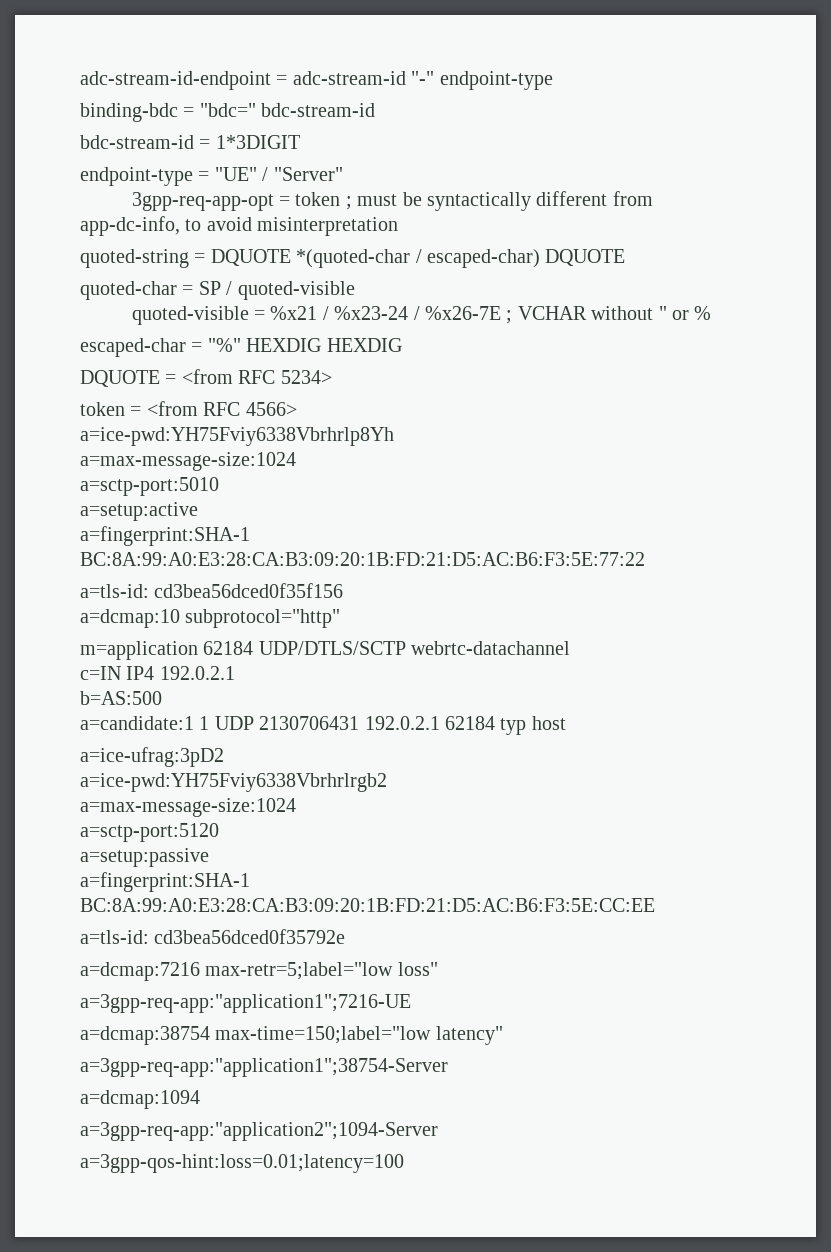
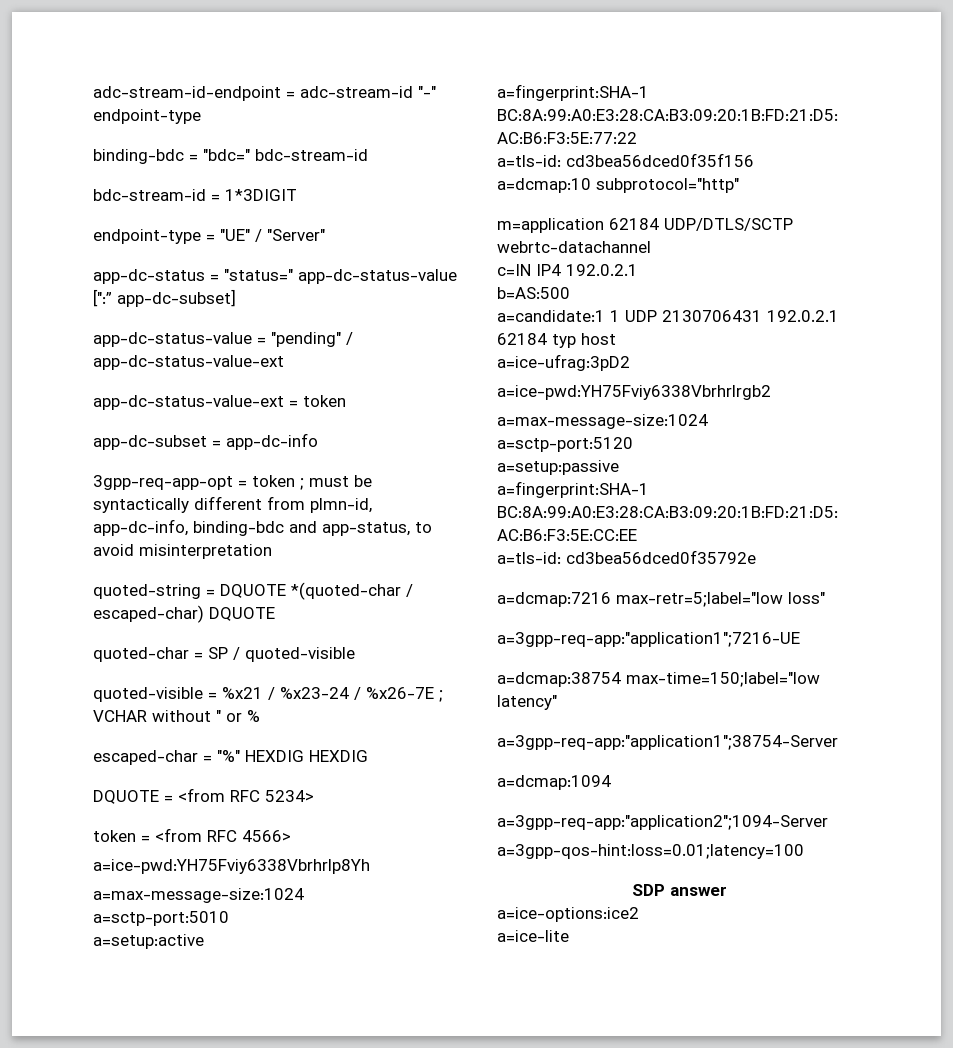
+ app-dc-status = "status=" app-dc-status-value [":” app-dc-subset]
+ app-dc-status-value = "pending" / app-dc-status-value-ext
+ app-dc-status-value-ext = token
+ app-dc-subset = app-dc-info
- 3gpp-req-app-opt = token ; must be syntactically different from app-dc-info, to avoid misinterpretation
+ 3gpp-req-app-opt = token ; must be syntactically different from plmn-id, app-dc-info, binding-bdc and app-status, to avoid misinterpretation
+ SDP answer
+ a=ice-options:ice2
+ a=ice-lite

